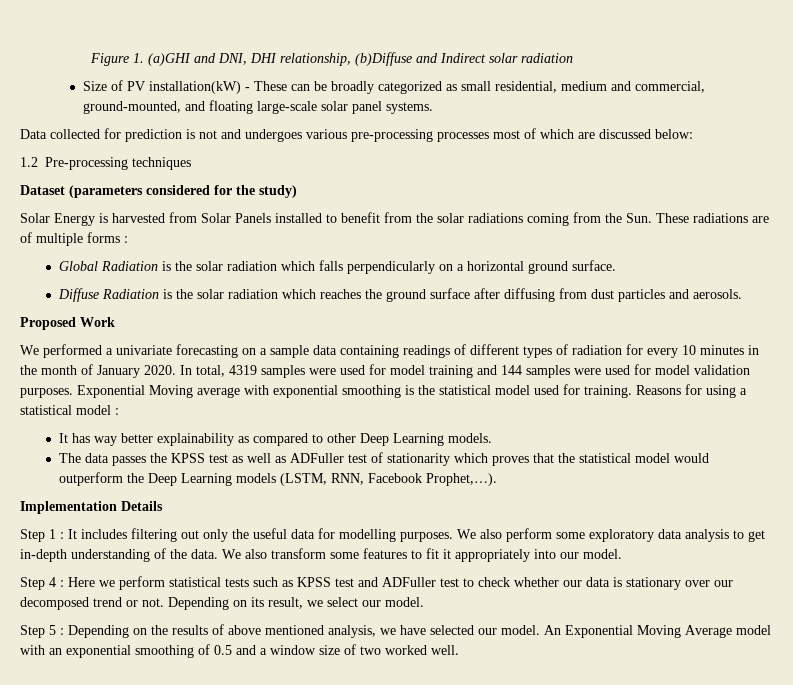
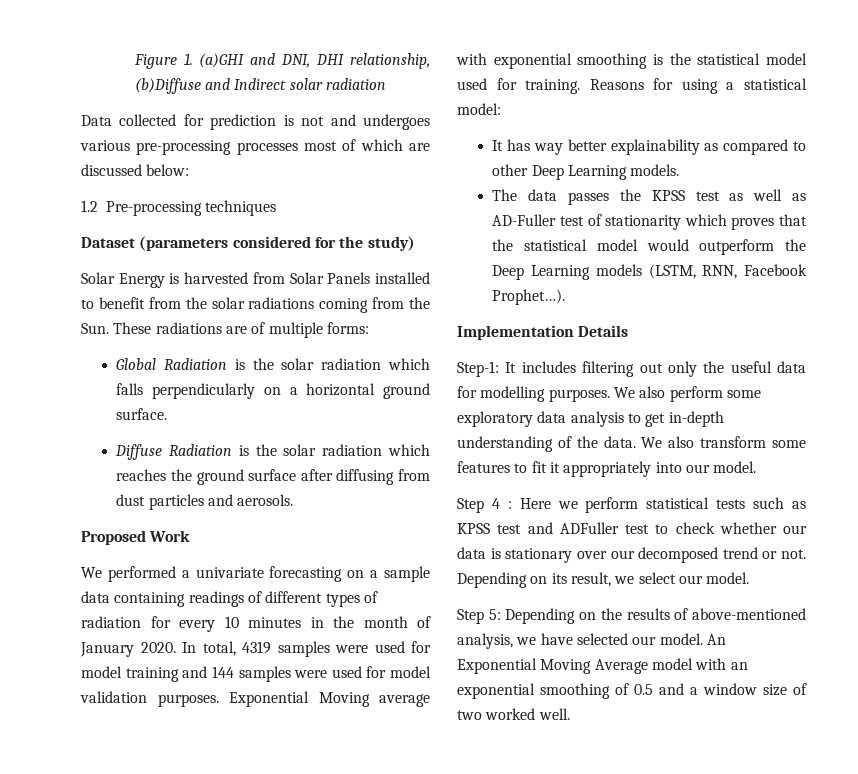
- Size of PV installation(kW) - These can be broadly categorized as small residential, medium and commercial, ground-mounted, and floating large-scale solar panel systems.
- Solar Energy is harvested from Solar Panels installed to benefit from the solar radiations coming from the Sun. These radiations are of multiple forms :
+ Solar Energy is harvested from Solar Panels installed to benefit from the solar radiations coming from the Sun. These radiations are of multiple forms:
- Reasons for using a statistical model :
+ Reasons for using a statistical model:
- The data passes the KPSS test as well as ADFuller test of stationarity which proves that the statistical model would outperform the Deep Learning models (LSTM, RNN, Facebook Prophet,…).
+ The data passes the KPSS test as well as AD-Fuller test of stationarity which proves that the statistical model would outperform the Deep Learning models (LSTM, RNN, Facebook Prophet…).
- Step 1 : It includes filtering out only the useful data for modelling purposes.
+ Step-1: It includes filtering out only the useful data for modelling purposes.
- Step 5 : Depending on the results of above mentioned analysis, we have selected our model.
+ Step 5: Depending on the results of above-mentioned analysis, we have selected our model.

